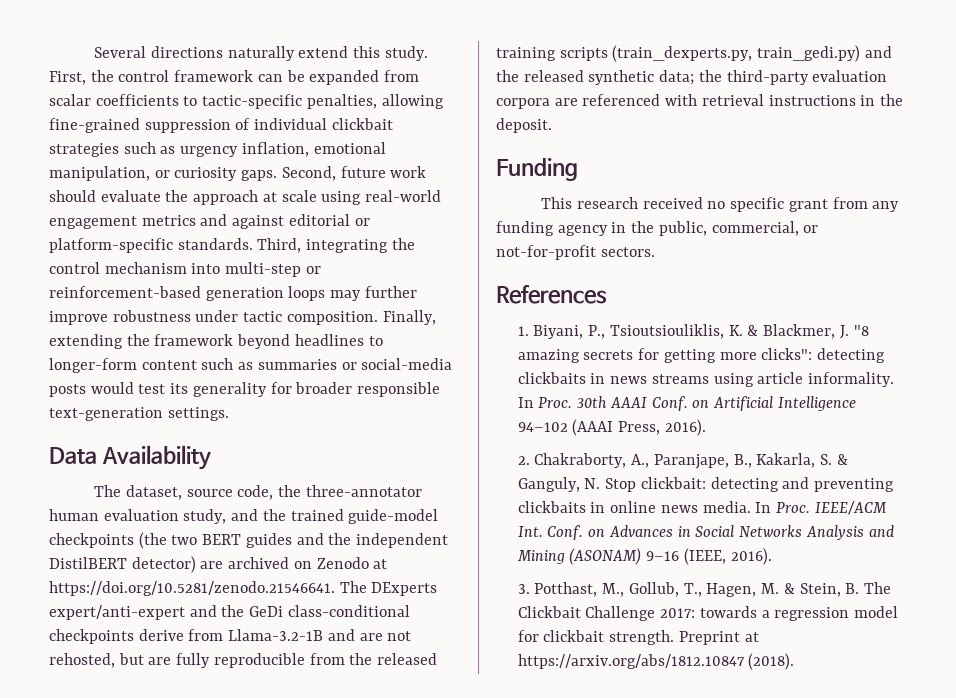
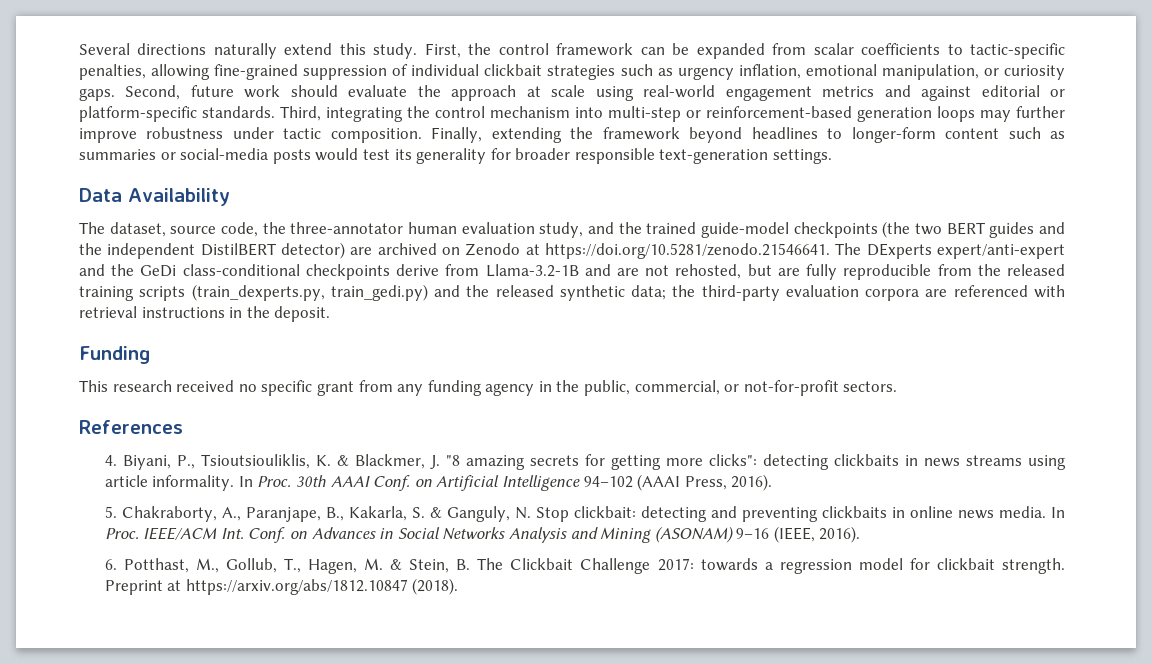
- 1. Biyani, P., Tsioutsiouliklis, K. & Blackmer, J. "8 amazing secrets for getting more clicks": detecting clickbaits in news streams using article informality.
+ 4. Biyani, P., Tsioutsiouliklis, K. & Blackmer, J. "8 amazing secrets for getting more clicks": detecting clickbaits in news streams using article informality.
- 2. Chakraborty, A., Paranjape, B., Kakarla, S. & Ganguly, N. Stop clickbait: detecting and preventing clickbaits in online news media.
+ 5. Chakraborty, A., Paranjape, B., Kakarla, S. & Ganguly, N. Stop clickbait: detecting and preventing clickbaits in online news media.
- 3. Potthast, M., Gollub, T., Hagen, M. & Stein, B. The Clickbait Challenge 2017: towards a regression model for clickbait strength.
+ 6. Potthast, M., Gollub, T., Hagen, M. & Stein, B. The Clickbait Challenge 2017: towards a regression model for clickbait strength.

